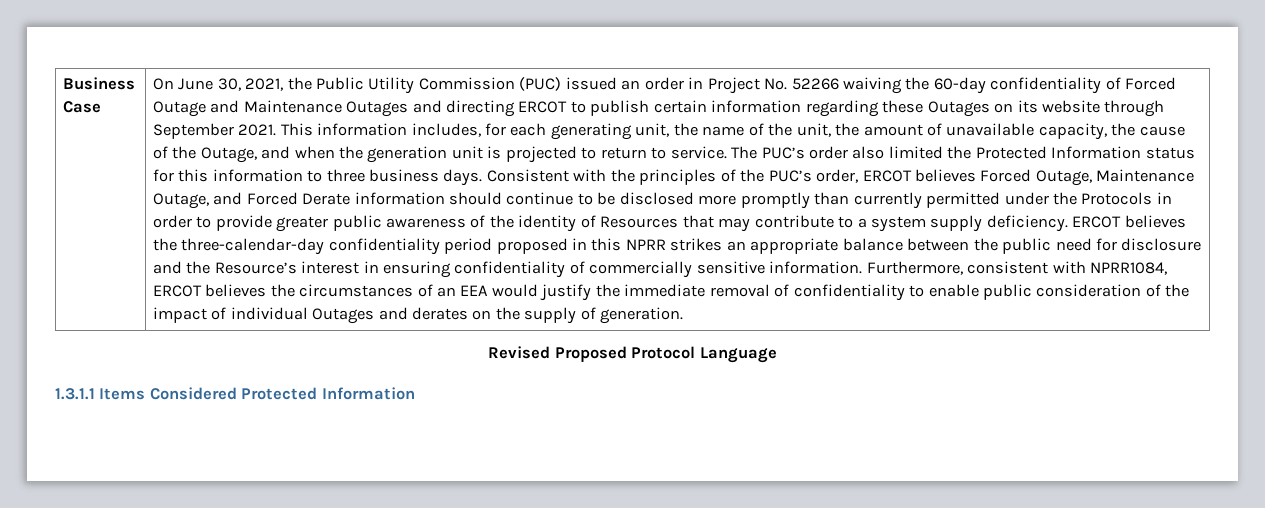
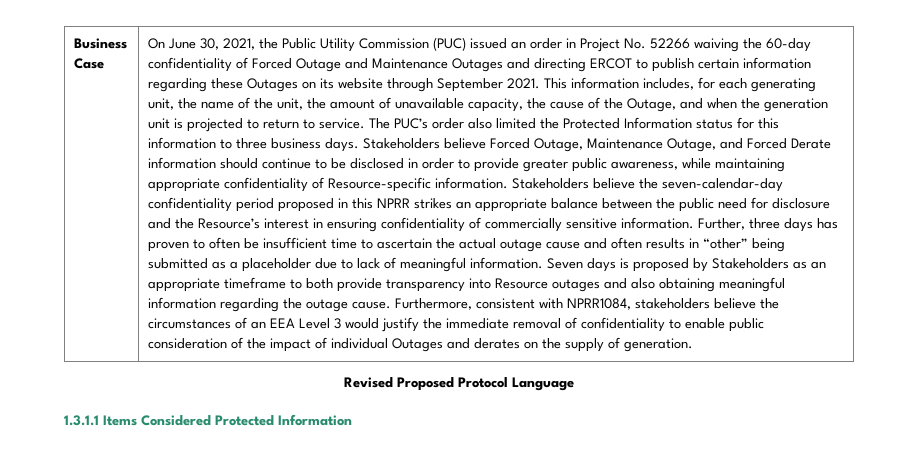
- Consistent with the principles of the PUC’s order, ERCOT believes Forced Outage, Maintenance Outage, and Forced Derate information should continue to be disclosed more promptly than currently permitted under the Protocols in order to provide greater public awareness of the identity of Resources that may contribute to a system supply deficiency. ERCOT believes the three-calendar-day confidentiality period proposed in this NPRR strikes an appropriate balance between the public need for disclosure and the Resource’s interest in ensuring confidentiality of commercially sensitive information.
+ Stakeholders believe Forced Outage, Maintenance Outage, and Forced Derate information should continue to be disclosed in order to provide greater public awareness, while maintaining appropriate confidentiality of Resource-specific information. Stakeholders believe the seven-calendar-day confidentiality period proposed in this NPRR strikes an appropriate balance between the public need for disclosure and the Resource’s interest in ensuring confidentiality of commercially sensitive information.
+ Further, three days has proven to often be insufficient time to ascertain the actual outage cause and often results in “other” being submitted as a placeholder due to lack of meaningful information. Seven days is proposed by Stakeholders as an appropriate timeframe to both provide transparency into Resource outages and also obtaining meaningful information regarding the outage cause.
- Furthermore, consistent with NPRR1084, ERCOT believes the circumstances of an EEA would justify the immediate removal of confidentiality to enable public consideration of the impact of individual Outages and derates on the supply of generation.
+ Furthermore, consistent with NPRR1084, stakeholders believe the circumstances of an EEA Level 3 would justify the immediate removal of confidentiality to enable public consideration of the impact of individual Outages and derates on the supply of generation.

